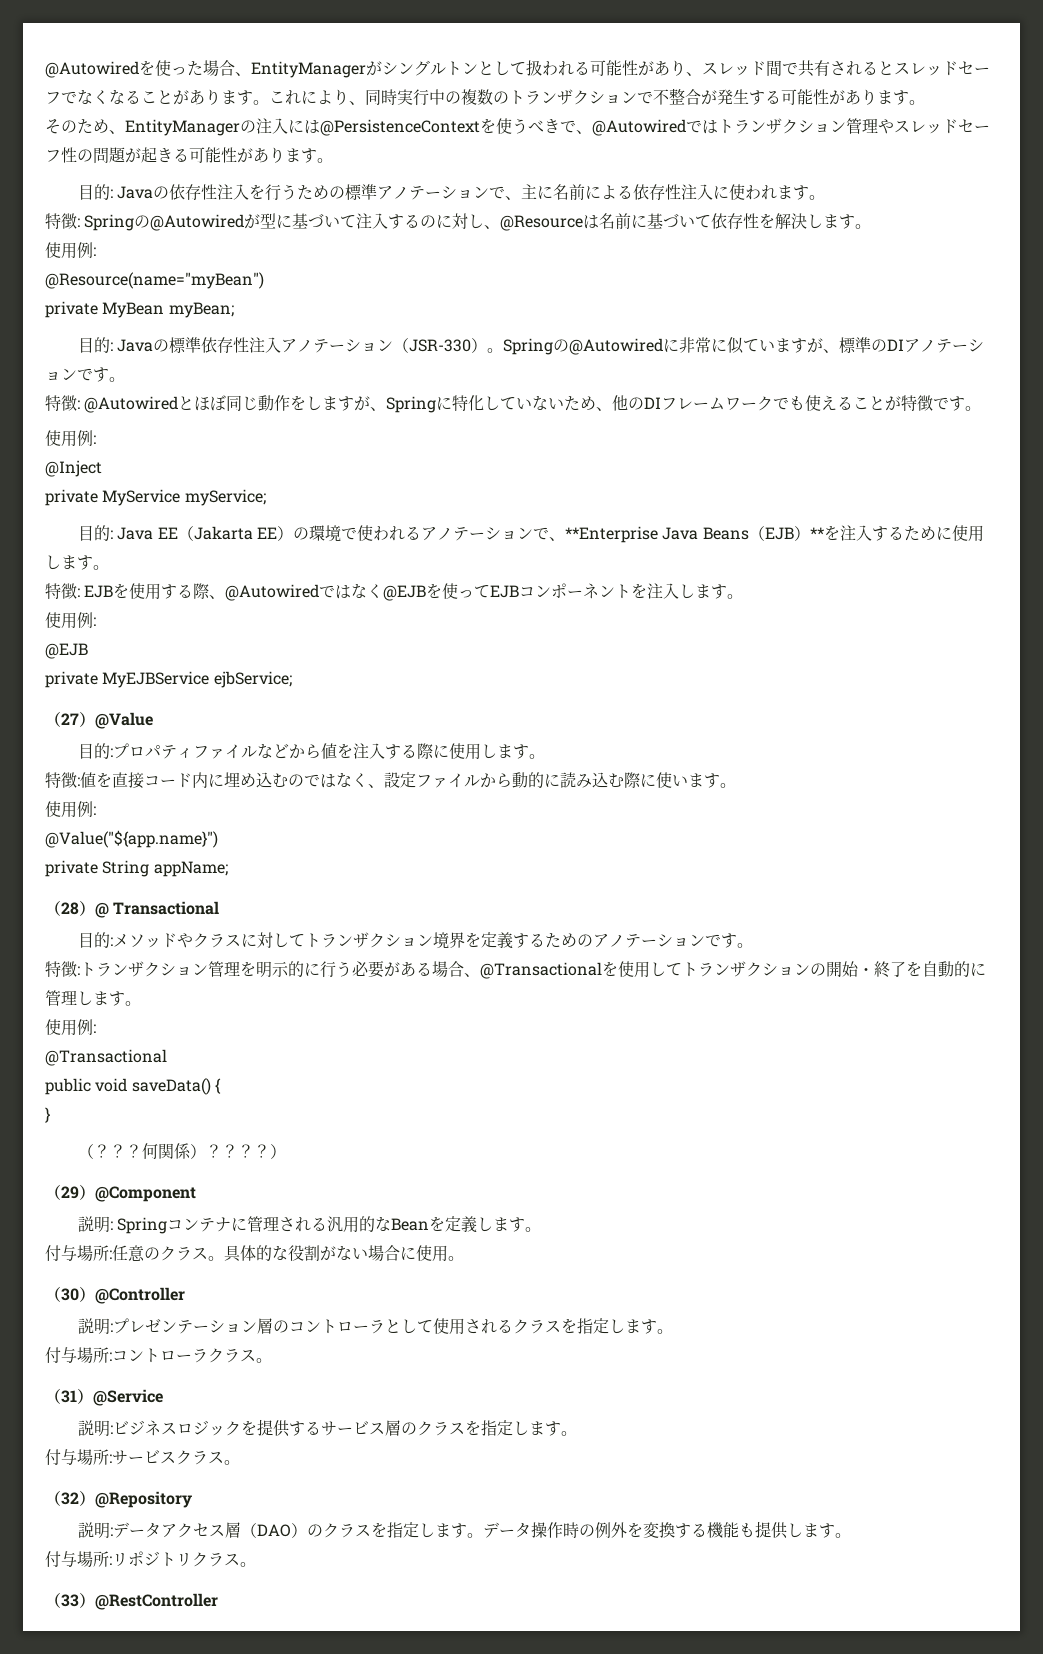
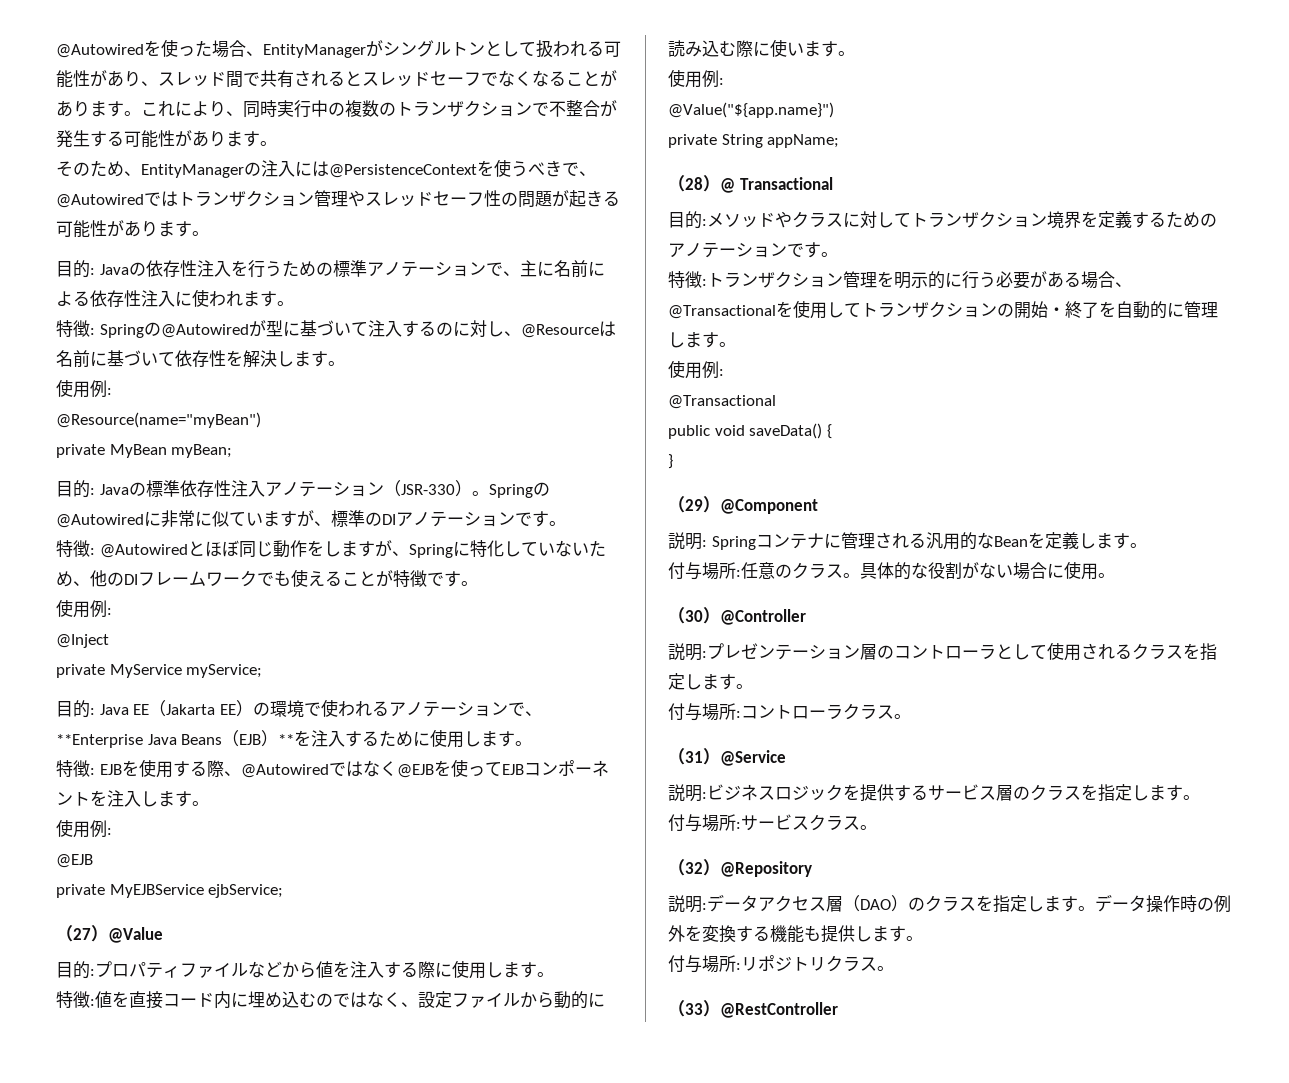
- （？？？何関係）？？？？）

